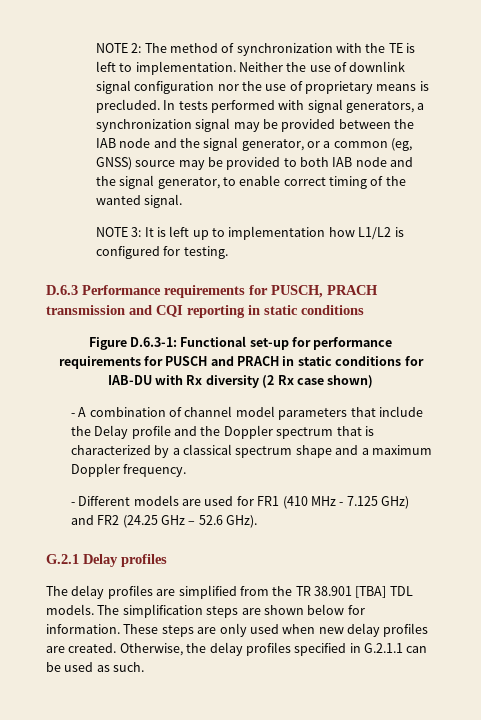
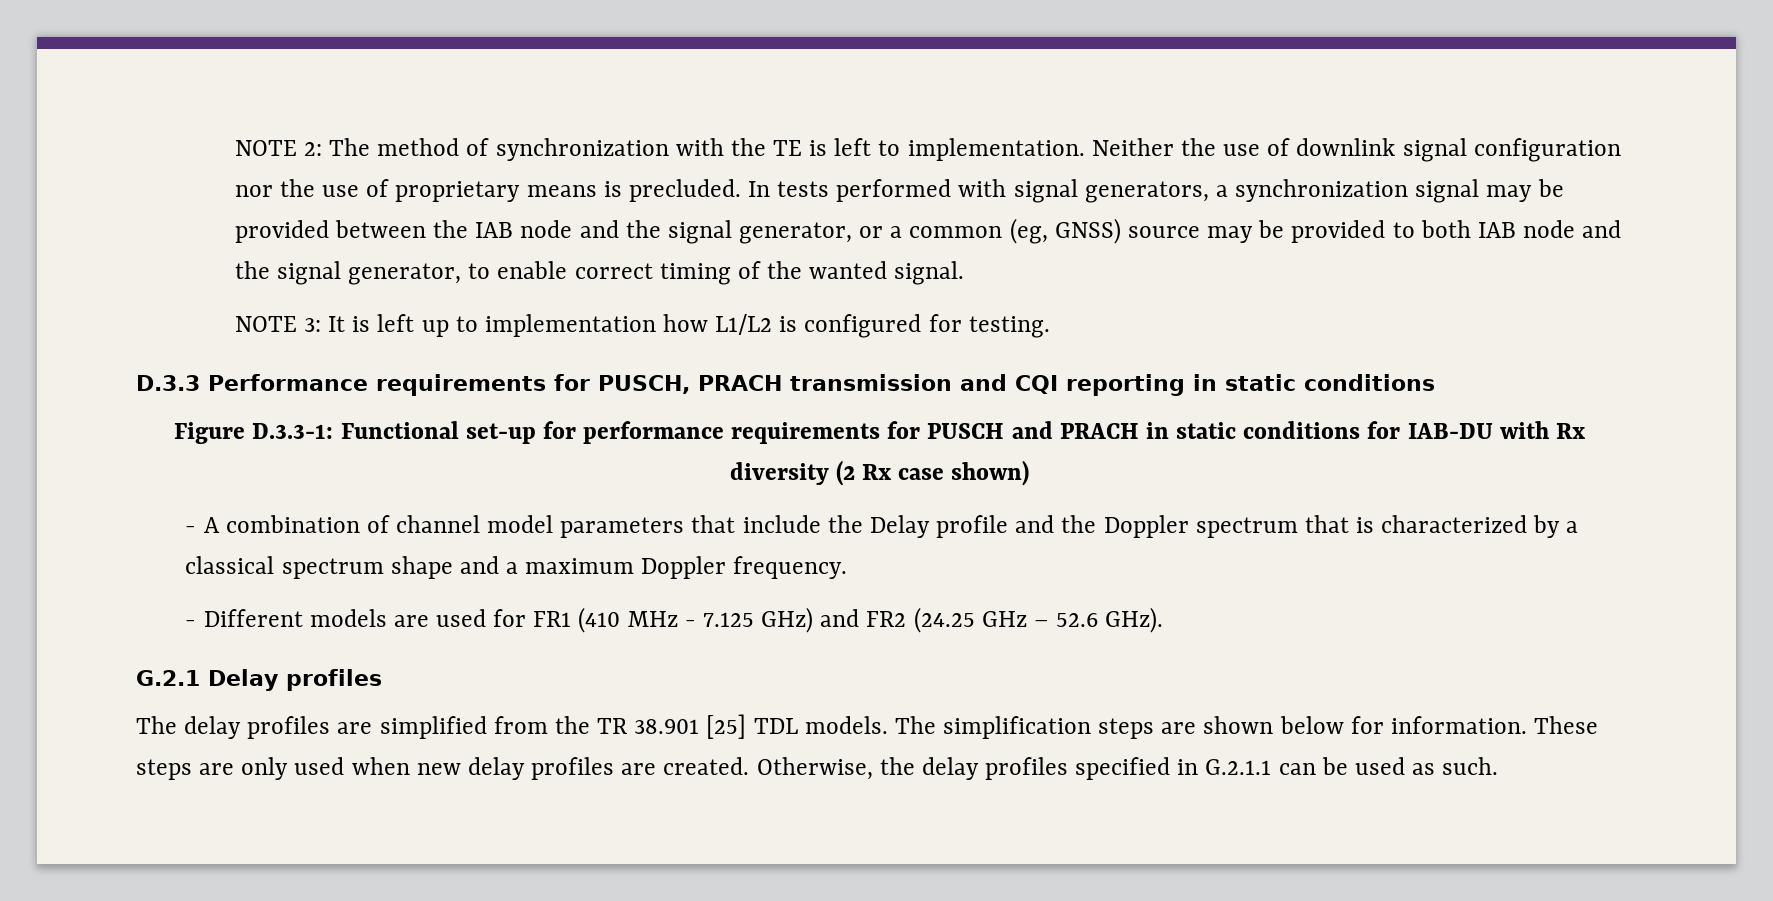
- D.6.3 Performance requirements for PUSCH, PRACH transmission and CQI reporting in static conditions
+ D.3.3 Performance requirements for PUSCH, PRACH transmission and CQI reporting in static conditions
- Figure D.6.3-1: Functional set-up for performance requirements for PUSCH and PRACH in static conditions for IAB-DU with Rx diversity (2 Rx case shown)
+ Figure D.3.3-1: Functional set-up for performance requirements for PUSCH and PRACH in static conditions for IAB-DU with Rx diversity (2 Rx case shown)
- The delay profiles are simplified from the TR 38.901 [TBA] TDL models.
+ The delay profiles are simplified from the TR 38.901 [25] TDL models.

